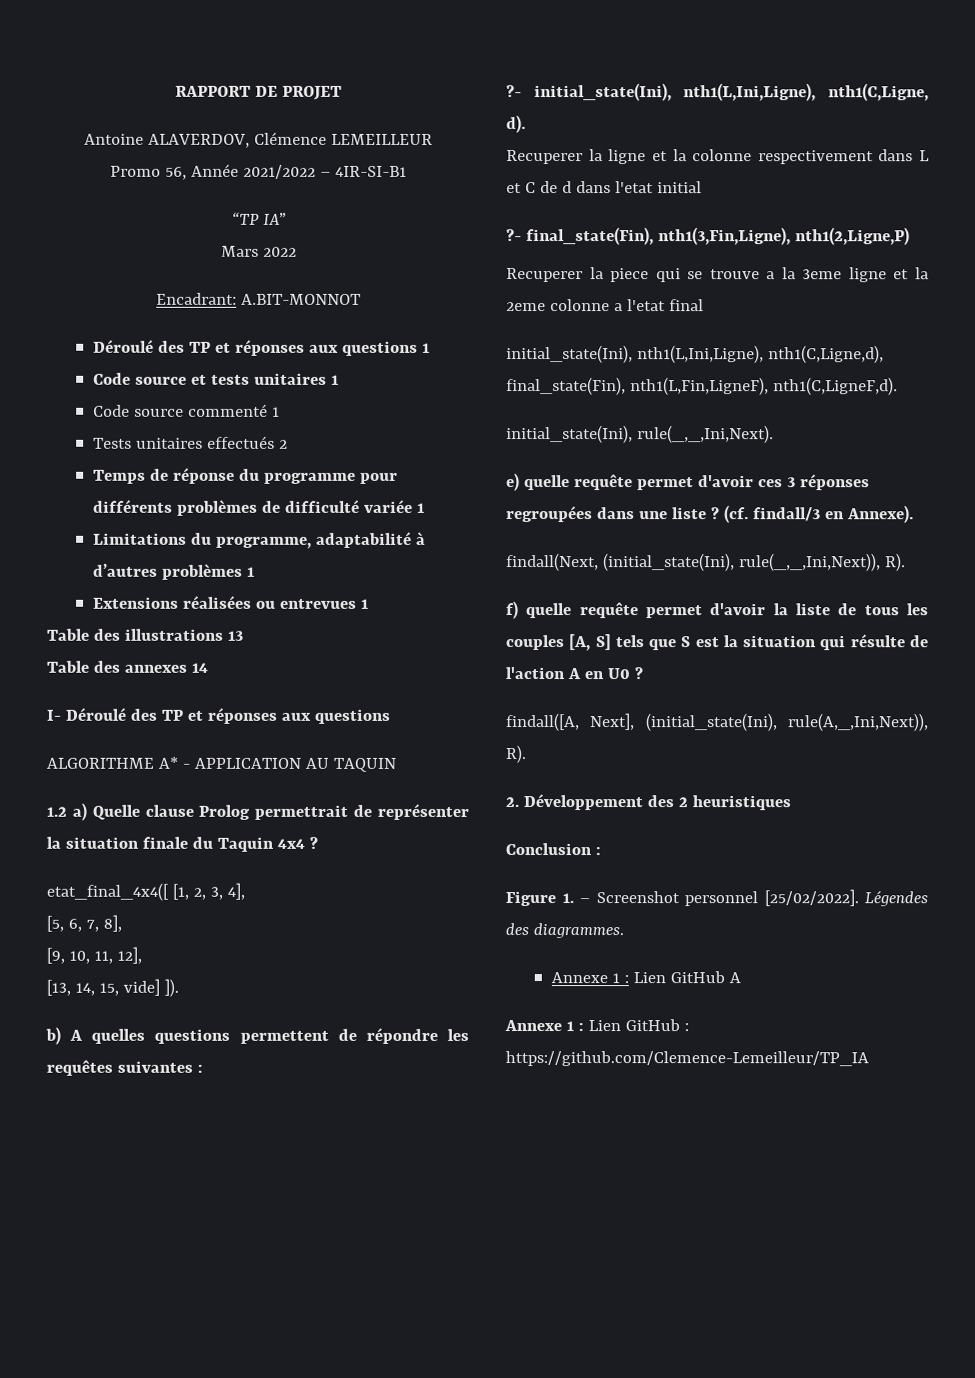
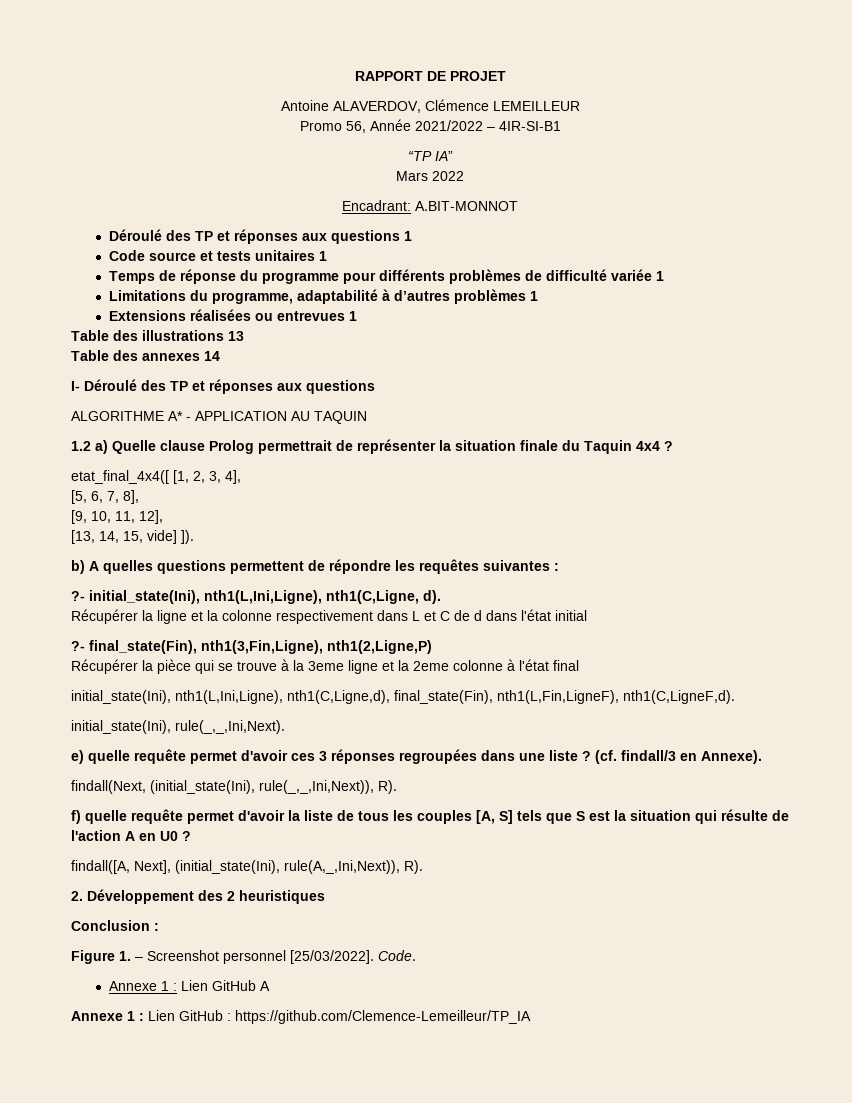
- Code source commenté 1
- Tests unitaires effectués 2
- Recuperer la ligne et la colonne respectivement dans L et C de d dans l'etat initial
+ Récupérer la ligne et la colonne respectivement dans L et C de d dans l'état initial
- Recuperer la piece qui se trouve a la 3eme ligne et la 2eme colonne a l'etat final
+ Récupérer la pièce qui se trouve à la 3eme ligne et la 2eme colonne à l'état final
- Figure 1. – Screenshot personnel [25/02/2022]. Légendes des diagrammes.
+ Figure 1. – Screenshot personnel [25/03/2022]. Code.

